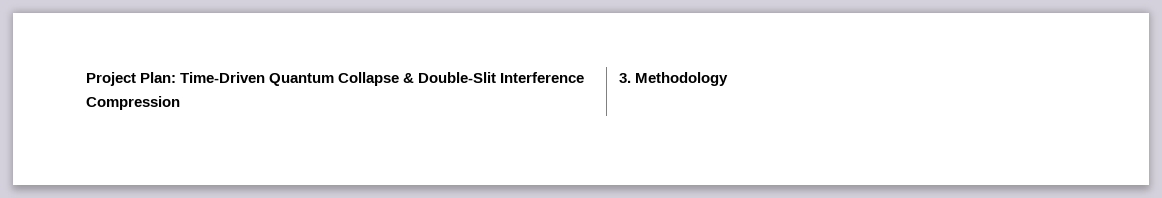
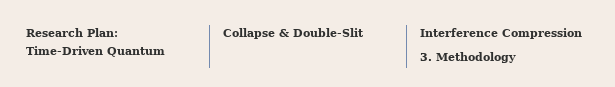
- Project Plan: Time-Driven Quantum Collapse & Double-Slit Interference Compression
+ Research Plan: Time-Driven Quantum Collapse & Double-Slit Interference Compression

